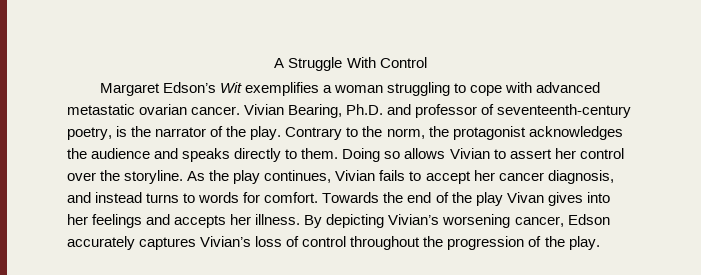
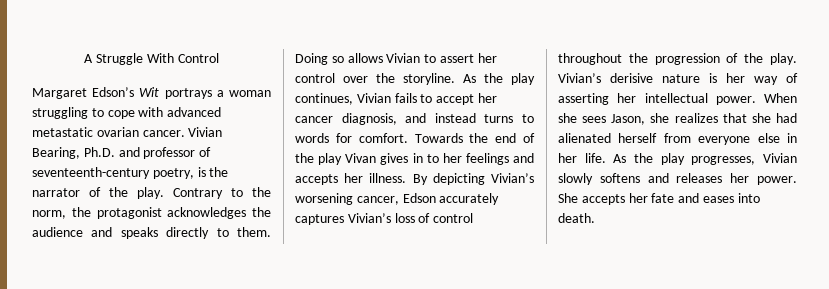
- Margaret Edson’s Wit exemplifies a woman struggling to cope with advanced metastatic ovarian cancer.
+ Margaret Edson’s Wit portrays a woman struggling to cope with advanced metastatic ovarian cancer.
- Towards the end of the play Vivan gives into her feelings and accepts her illness.
+ Towards the end of the play Vivan gives in to her feelings and accepts her illness.
+ Vivian’s derisive nature is her way of asserting her intellectual power. When she sees Jason, she realizes that she had alienated herself from everyone else in her life. As the play progresses, Vivian slowly softens and releases her power. She accepts her fate and eases into death.

